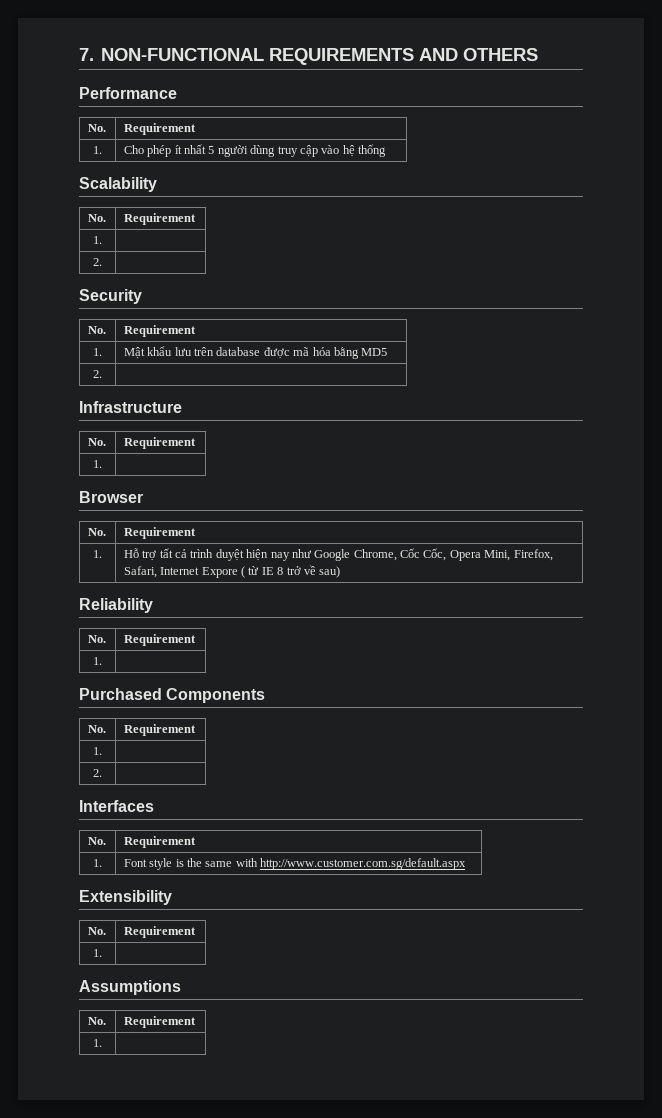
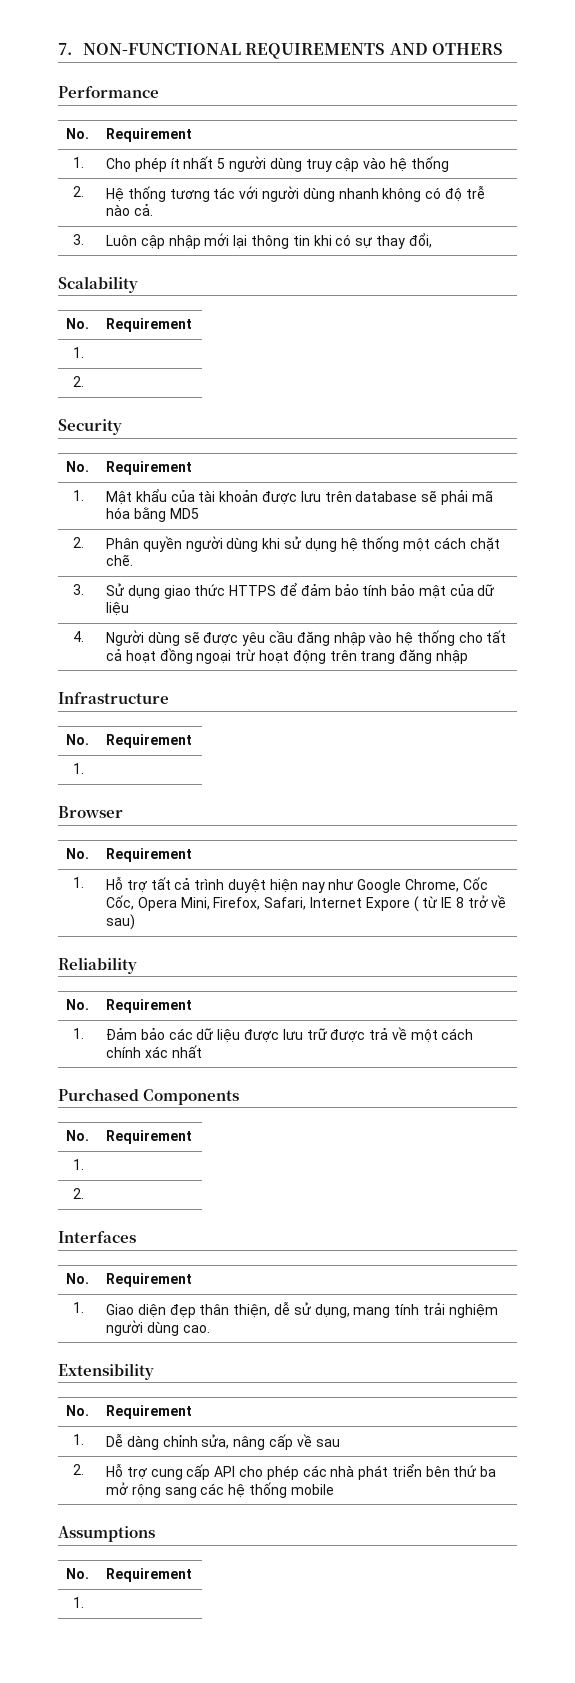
+ 2. | Hệ thống tương tác với người dùng nhanh không có độ trễ nào cả.
+ 3. | Luôn cập nhập mới lại thông tin khi có sự thay đổi,
- 1. | Mật khẩu lưu trên database được mã hóa bằng MD5
- 2. |
+ 1. | Mật khẩu của tài khoản được lưu trên database sẽ phải mã hóa bằng MD5
+ 2. | Phân quyền người dùng khi sử dụng hệ thống một cách chặt chẽ.
+ 3. | Sử dụng giao thức HTTPS để đảm bảo tính bảo mật của dữ liệu
+ 4. | Người dùng sẽ được yêu cầu đăng nhập vào hệ thống cho tất cả hoạt đồng ngoại trừ hoạt động trên trang đăng nhập
  Reliability
  No. | Requirement
- 1. |
+ 1. | Đảm bảo các dữ liệu được lưu trữ được trả về một cách chính xác nhất
- 1. | Font style is the same with http://www.customer.com.sg/default.aspx
+ 1. | Giao diện đẹp thân thiện, dễ sử dụng, mang tính trải nghiệm người dùng cao.
  Extensibility
  No. | Requirement
- 1. |
+ 1. | Dễ dàng chỉnh sửa, nâng cấp về sau
+ 2. | Hỗ trợ cung cấp API cho phép các nhà phát triển bên thứ ba mở rộng sang các hệ thống mobile

